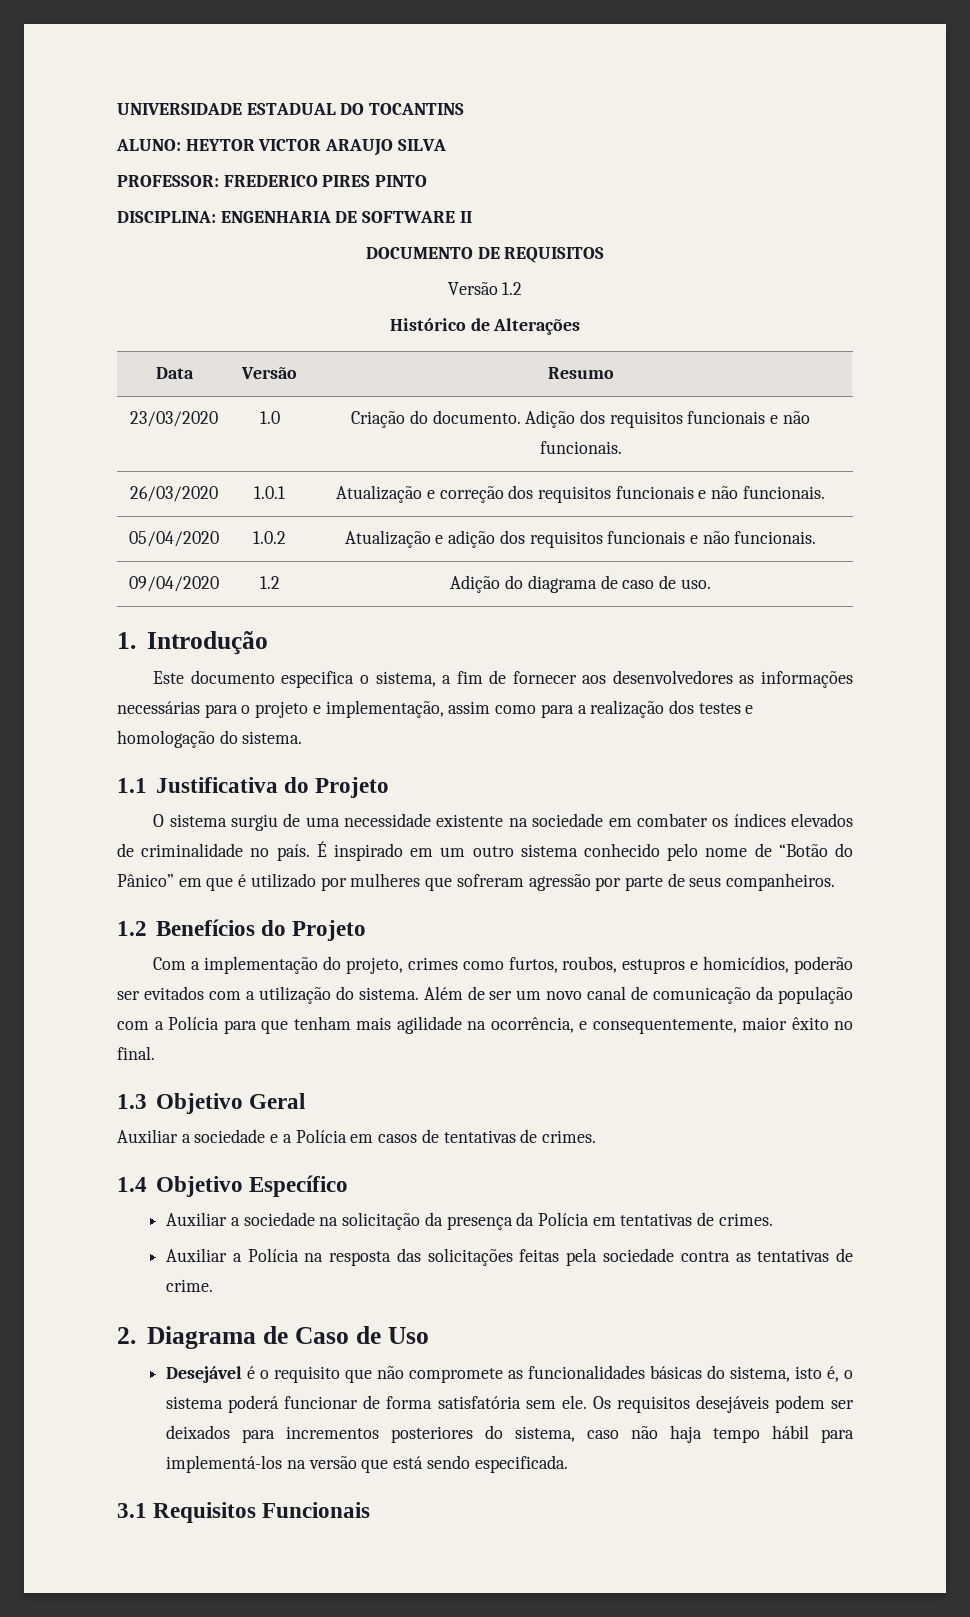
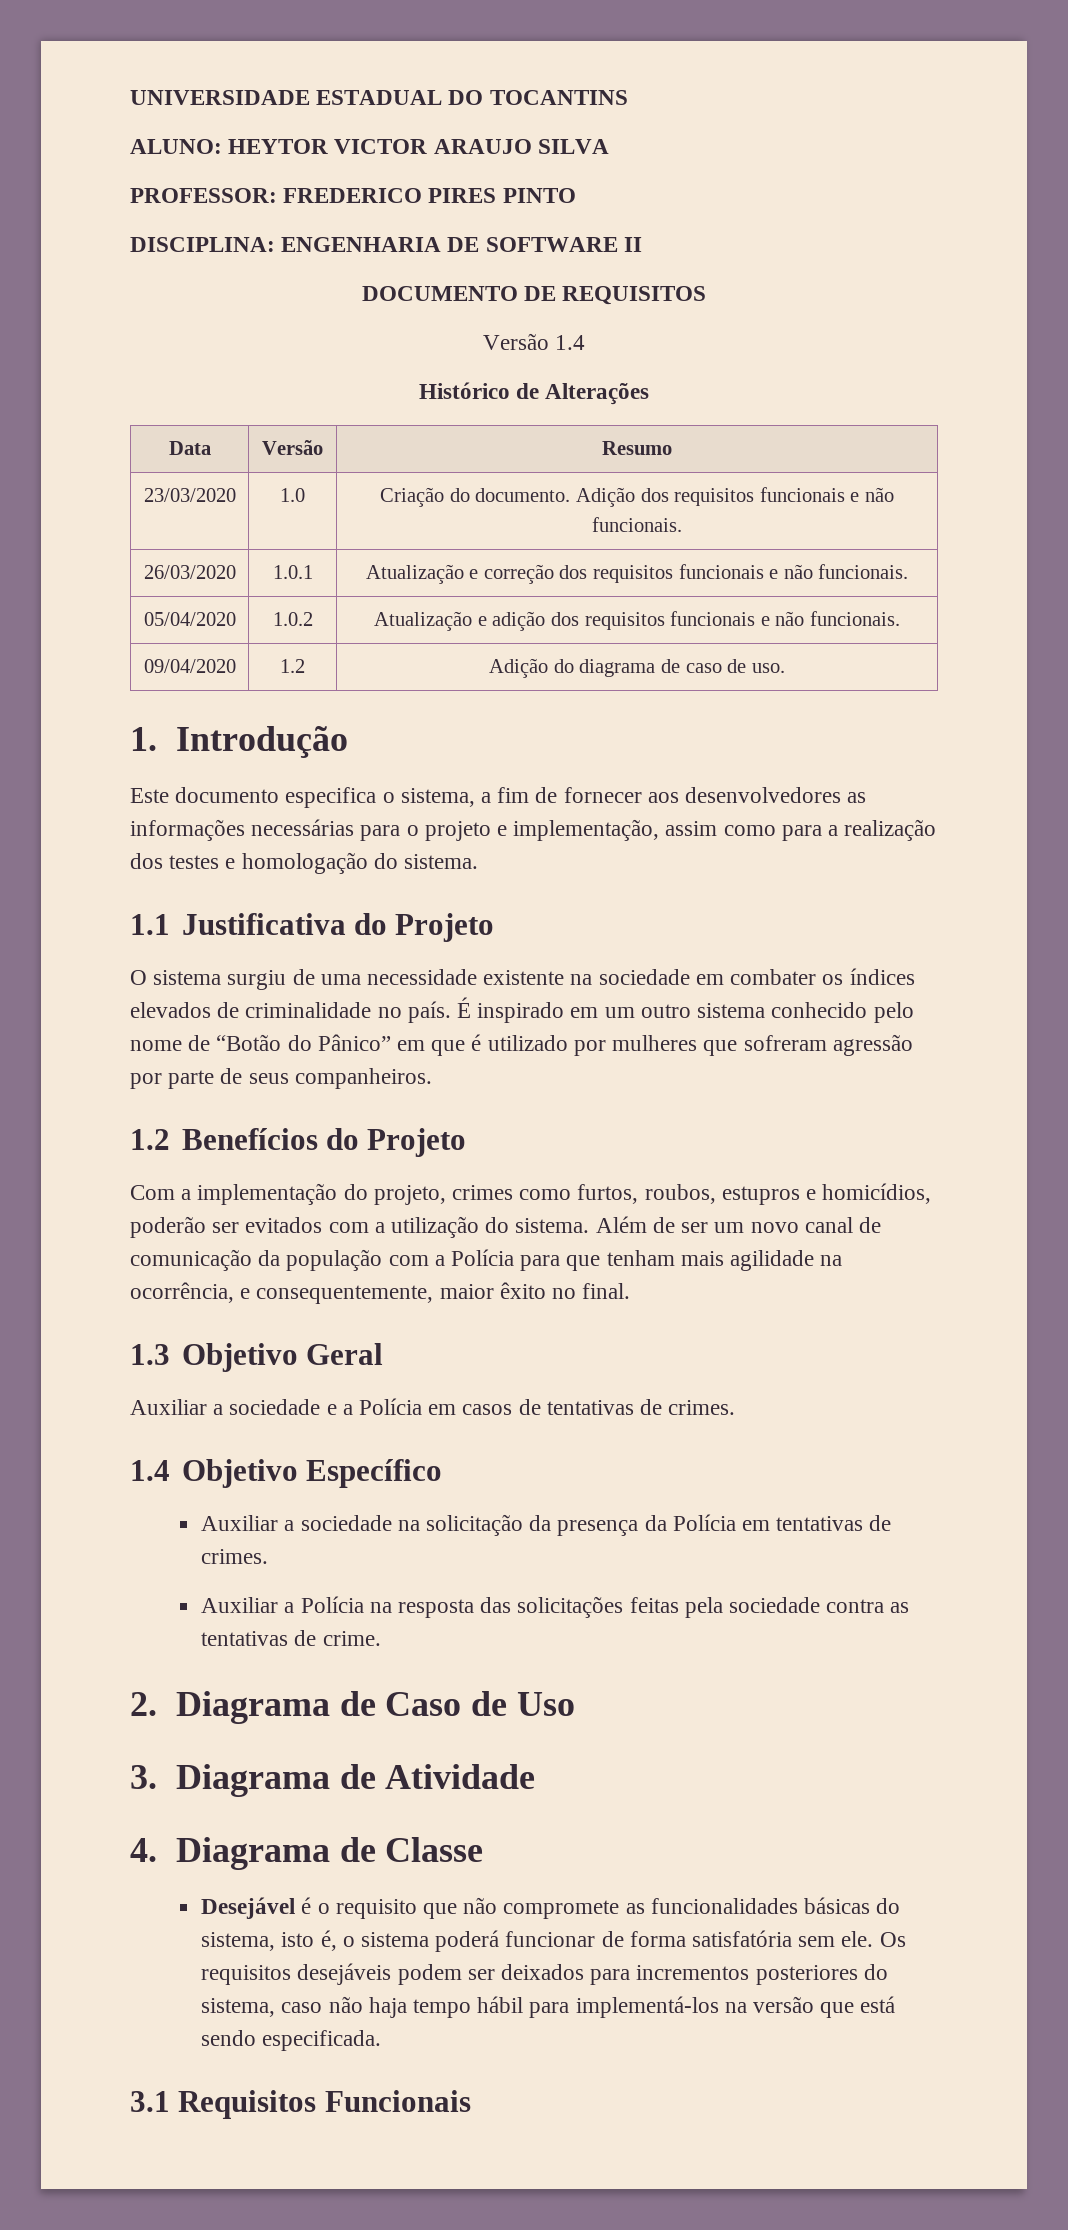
- Versão 1.2
+ Versão 1.4
+ 3. Diagrama de Atividade
+ 4. Diagrama de Classe

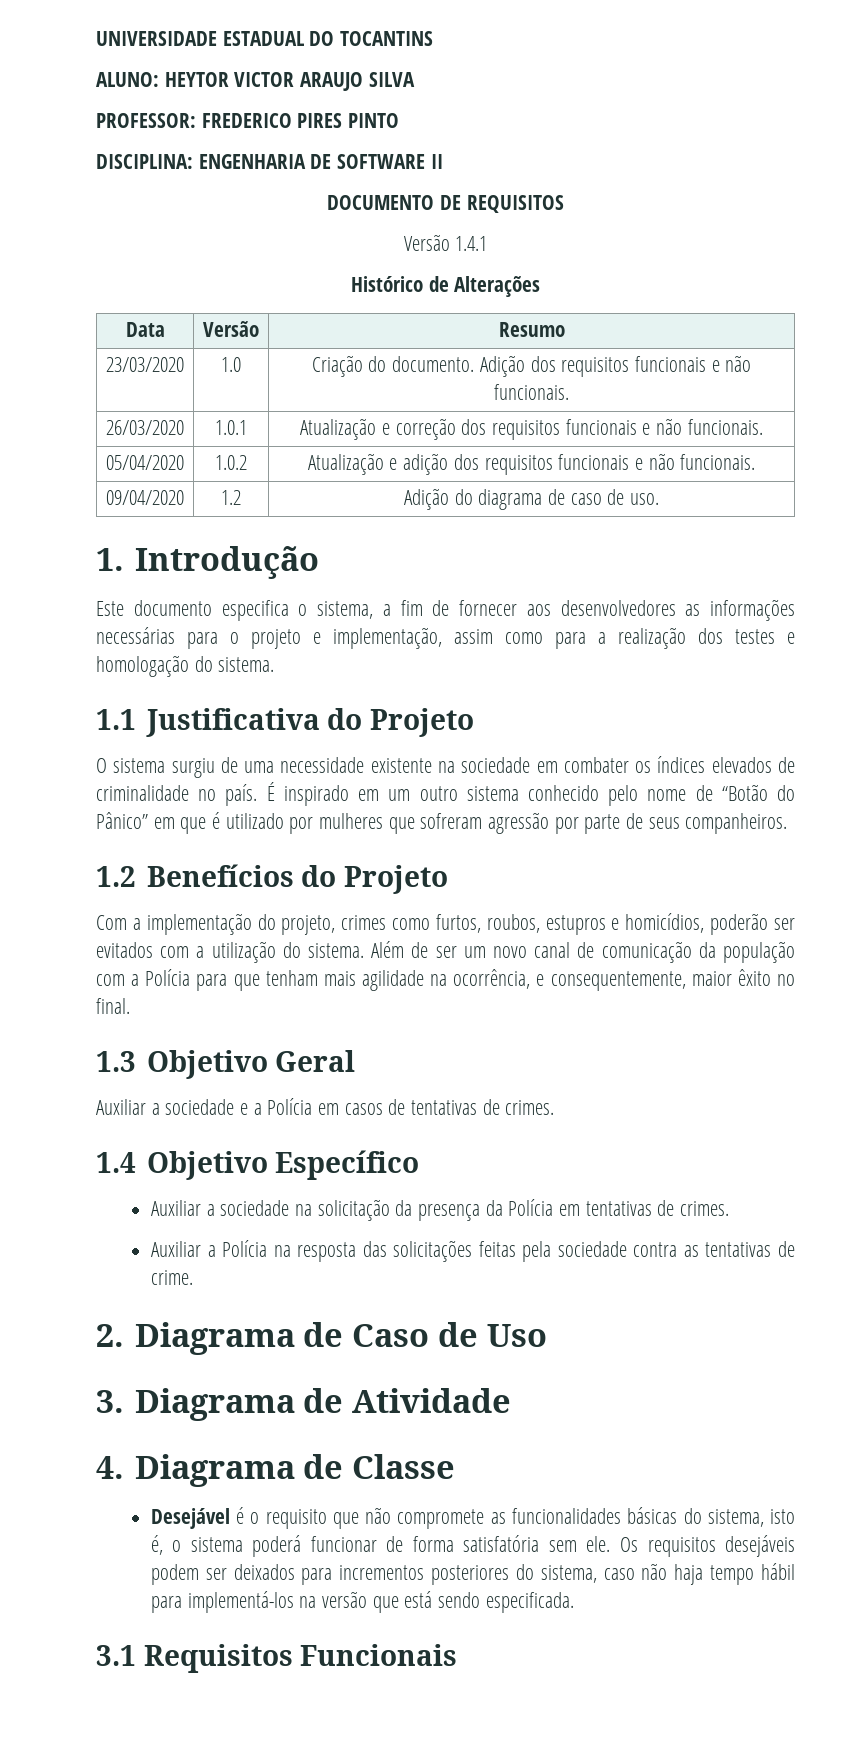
- Versão 1.4
+ Versão 1.4.1

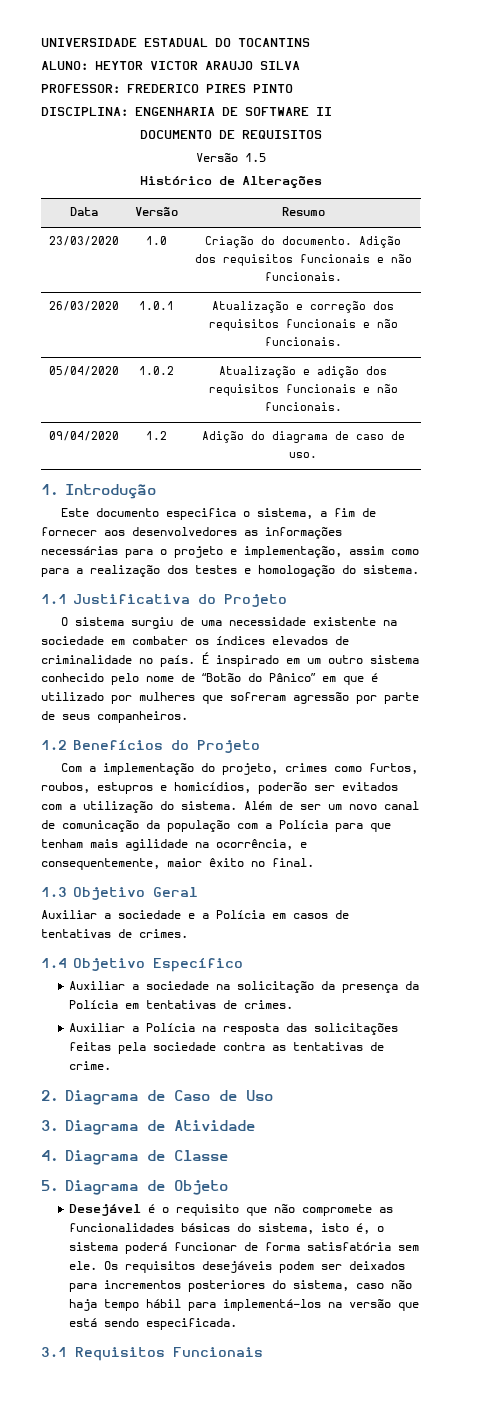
- Versão 1.4.1
+ Versão 1.5
+ 5. Diagrama de Objeto

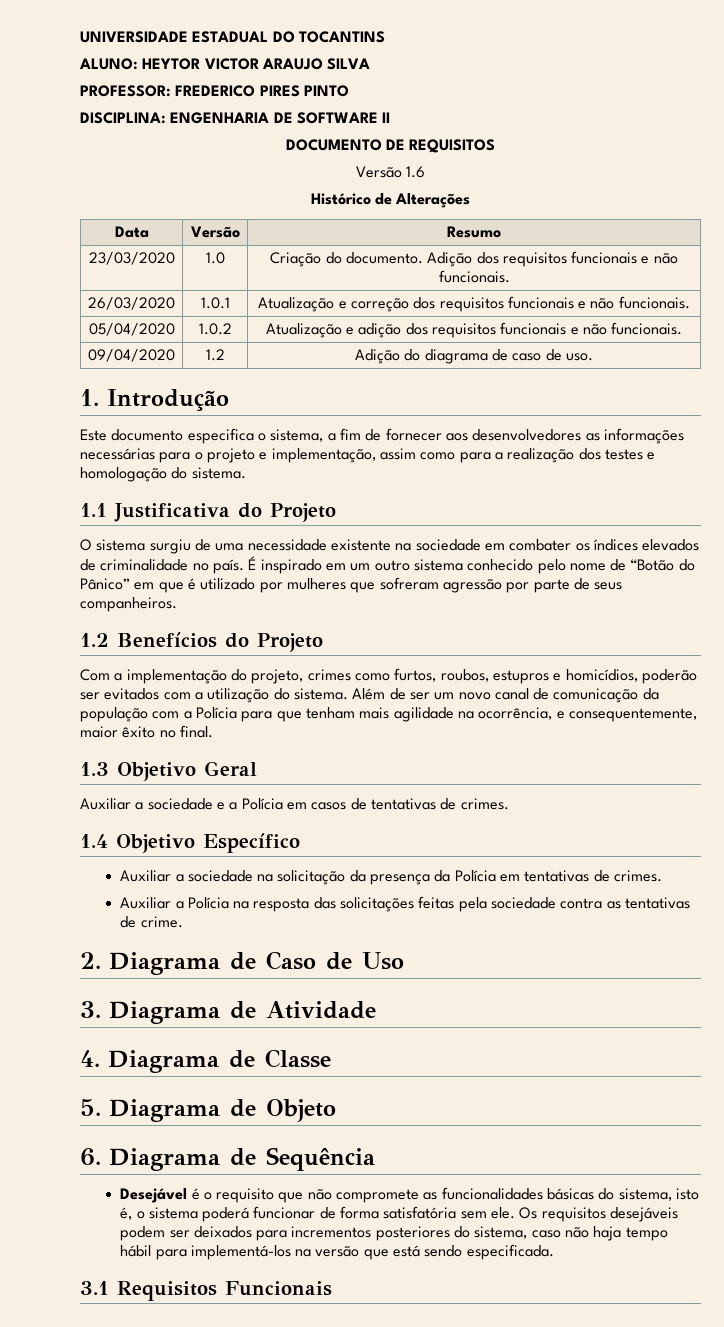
- Versão 1.5
+ Versão 1.6
+ 6. Diagrama de Sequência

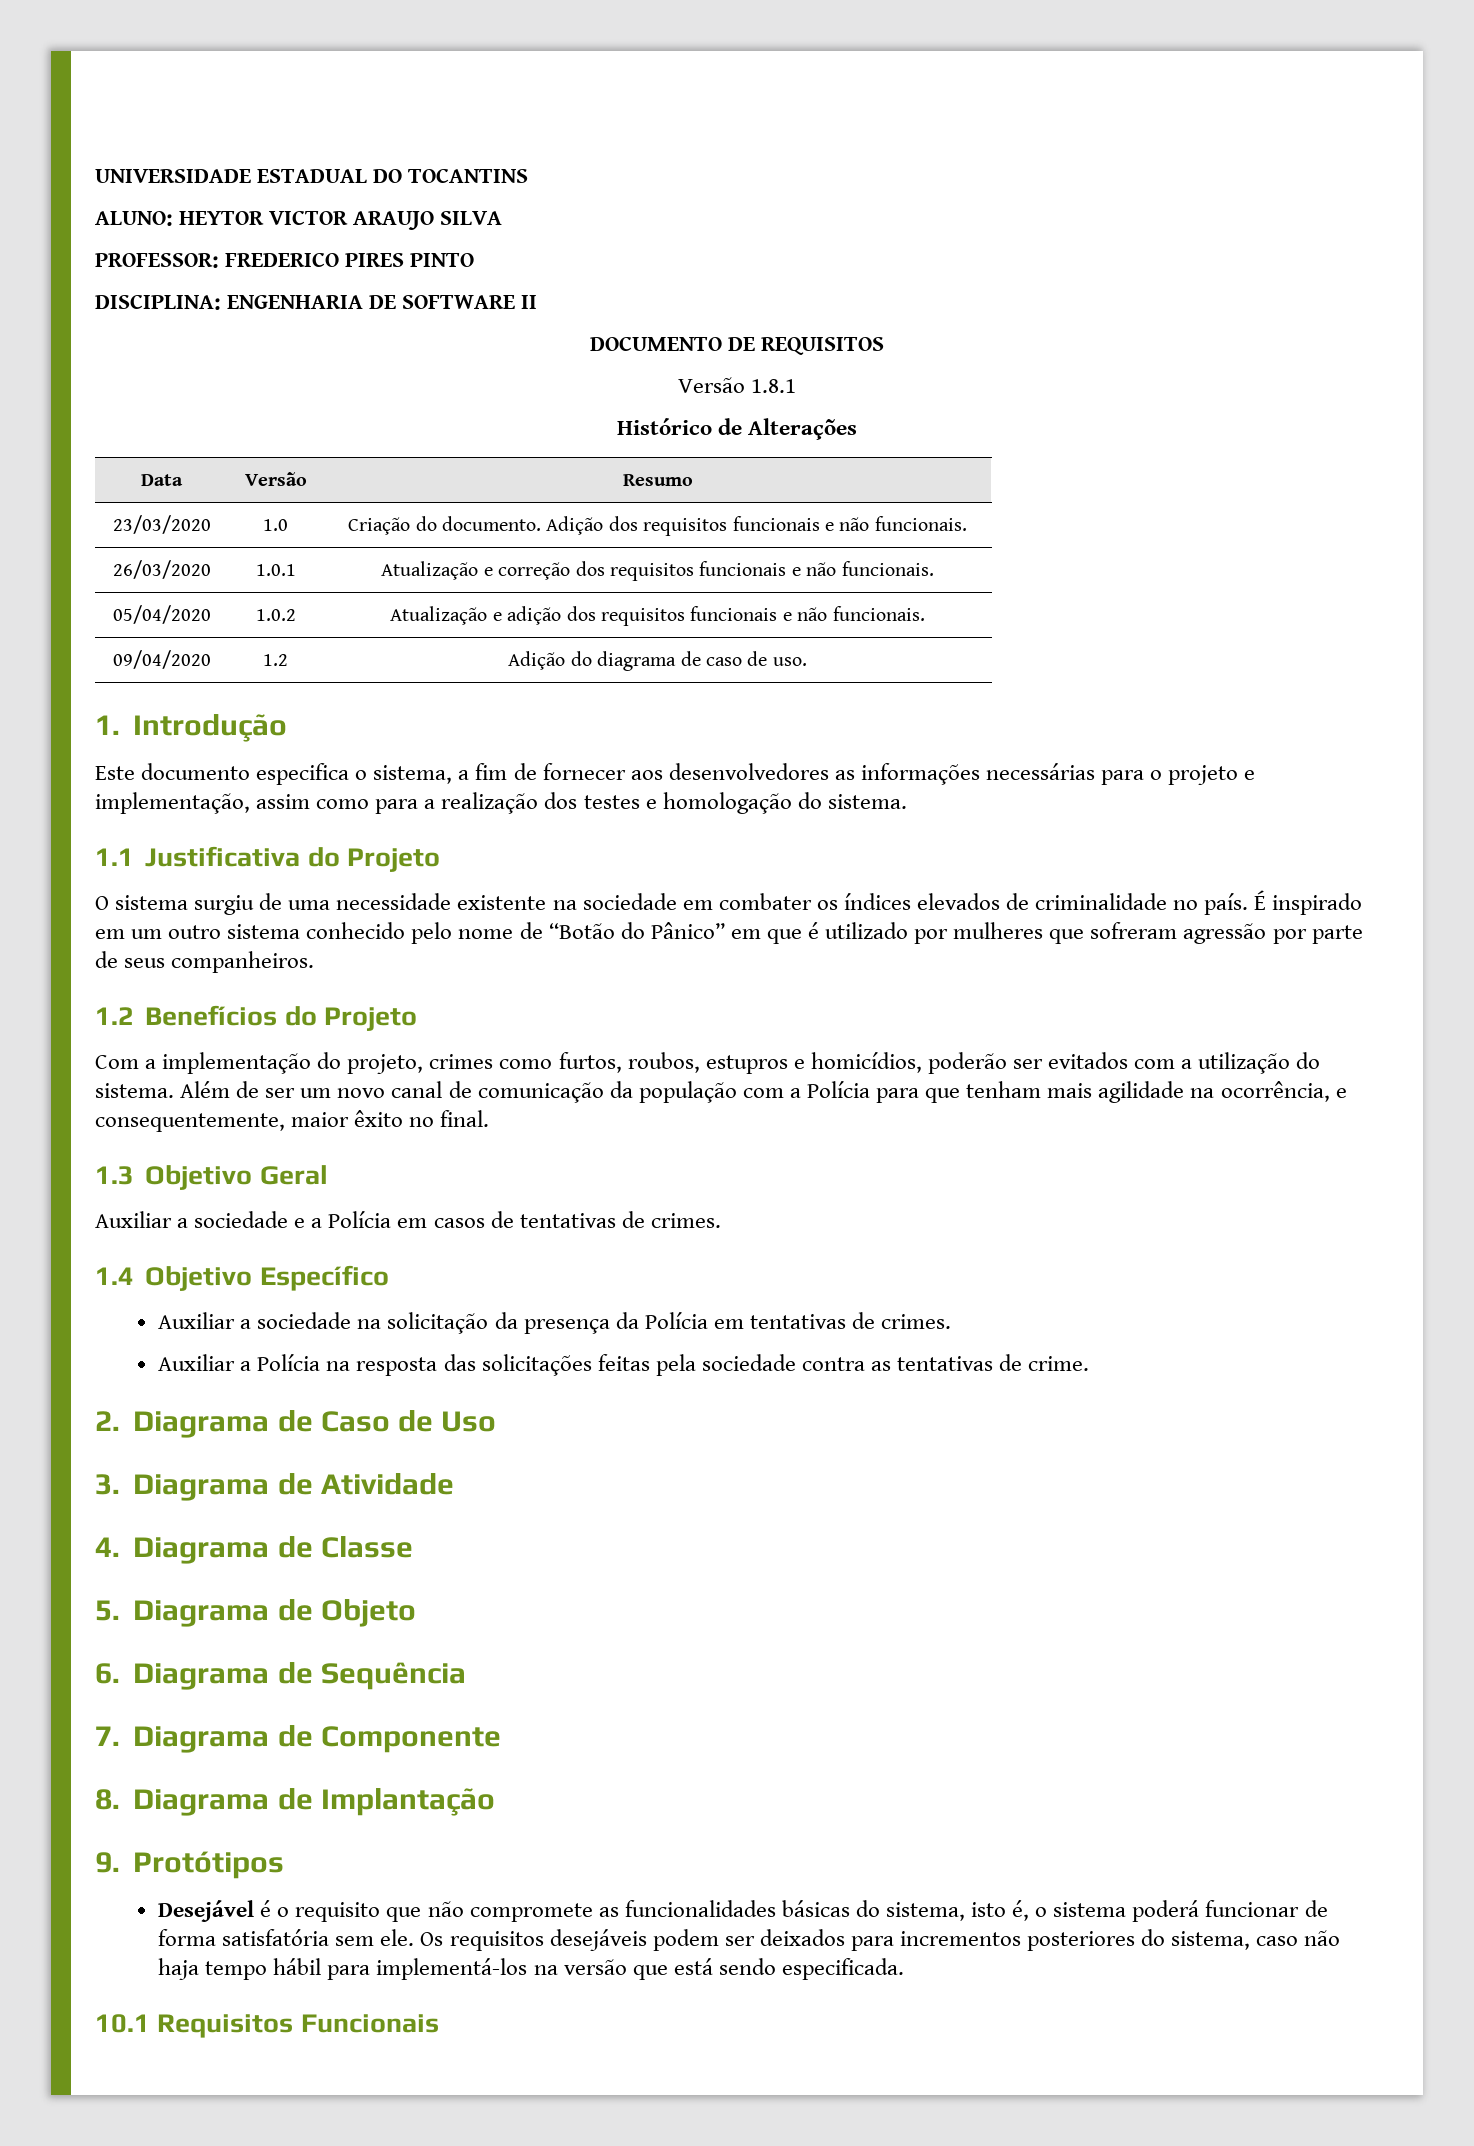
- Versão 1.6
+ Versão 1.8.1
+ 7. Diagrama de Componente
+ 8. Diagrama de Implantação
+ 9. Protótipos
- 3.1 Requisitos Funcionais
+ 10.1 Requisitos Funcionais

